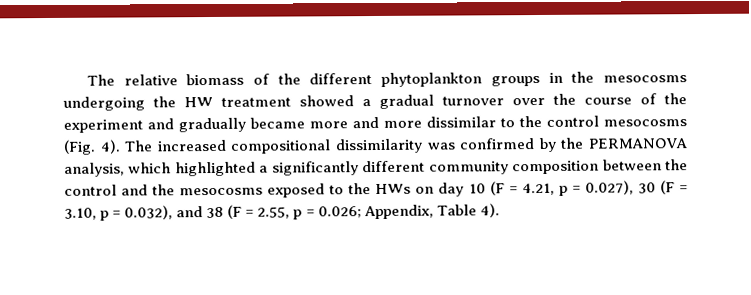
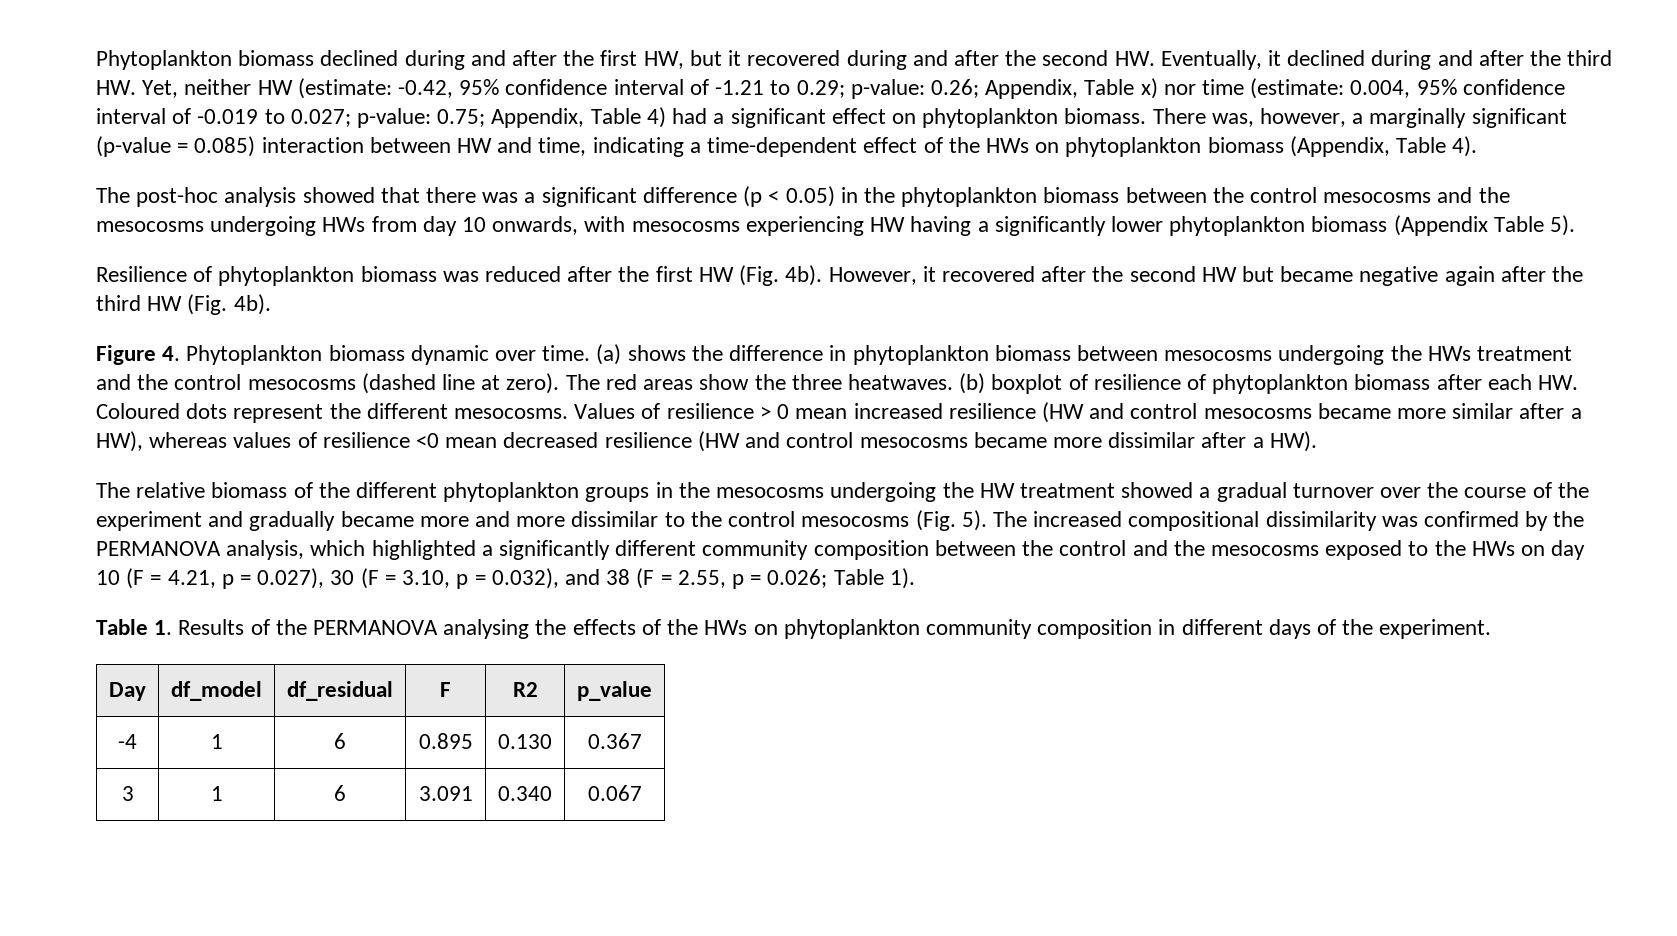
+ Phytoplankton biomass declined during and after the first HW, but it recovered during and after the second HW. Eventually, it declined during and after the third HW. Yet, neither HW (estimate: -0.42, 95% confidence interval of -1.21 to 0.29; p-value: 0.26; Appendix, Table x) nor time (estimate: 0.004, 95% confidence interval of -0.019 to 0.027; p-value: 0.75; Appendix, Table 4) had a significant effect on phytoplankton biomass. There was, however, a marginally significant (p-value = 0.085) interaction between HW and time, indicating a time-dependent effect of the HWs on phytoplankton biomass (Appendix, Table 4).
+ The post-hoc analysis showed that there was a significant difference (p < 0.05) in the phytoplankton biomass between the control mesocosms and the mesocosms undergoing HWs from day 10 onwards, with mesocosms experiencing HW having a significantly lower phytoplankton biomass (Appendix Table 5).
+ Resilience of phytoplankton biomass was reduced after the first HW (Fig. 4b). However, it recovered after the second HW but became negative again after the third HW (Fig. 4b).
+ Figure 4. Phytoplankton biomass dynamic over time. (a) shows the difference in phytoplankton biomass between mesocosms undergoing the HWs treatment and the control mesocosms (dashed line at zero). The red areas show the three heatwaves. (b) boxplot of resilience of phytoplankton biomass after each HW. Coloured dots represent the different mesocosms. Values of resilience > 0 mean increased resilience (HW and control mesocosms became more similar after a HW), whereas values of resilience <0 mean decreased resilience (HW and control mesocosms became more dissimilar after a HW).
- The relative biomass of the different phytoplankton groups in the mesocosms undergoing the HW treatment showed a gradual turnover over the course of the experiment and gradually became more and more dissimilar to the control mesocosms (Fig. 4).
+ The relative biomass of the different phytoplankton groups in the mesocosms undergoing the HW treatment showed a gradual turnover over the course of the experiment and gradually became more and more dissimilar to the control mesocosms (Fig. 5).
- The increased compositional dissimilarity was confirmed by the PERMANOVA analysis, which highlighted a significantly different community composition between the control and the mesocosms exposed to the HWs on day 10 (F = 4.21, p = 0.027), 30 (F = 3.10, p = 0.032), and 38 (F = 2.55, p = 0.026; Appendix, Table 4).
+ The increased compositional dissimilarity was confirmed by the PERMANOVA analysis, which highlighted a significantly different community composition between the control and the mesocosms exposed to the HWs on day 10 (F = 4.21, p = 0.027), 30 (F = 3.10, p = 0.032), and 38 (F = 2.55, p = 0.026; Table 1).
+ Table 1. Results of the PERMANOVA analysing the effects of the HWs on phytoplankton community composition in different days of the experiment.
+ Day | df_model | df_residual | F | R2 | p_value
+ -4 | 1 | 6 | 0.895 | 0.130 | 0.367
+ 3 | 1 | 6 | 3.091 | 0.340 | 0.067

